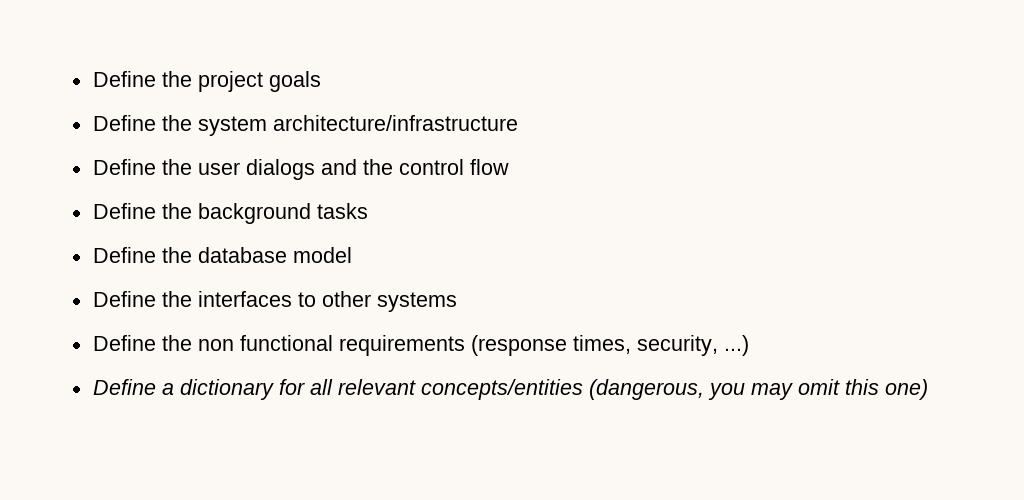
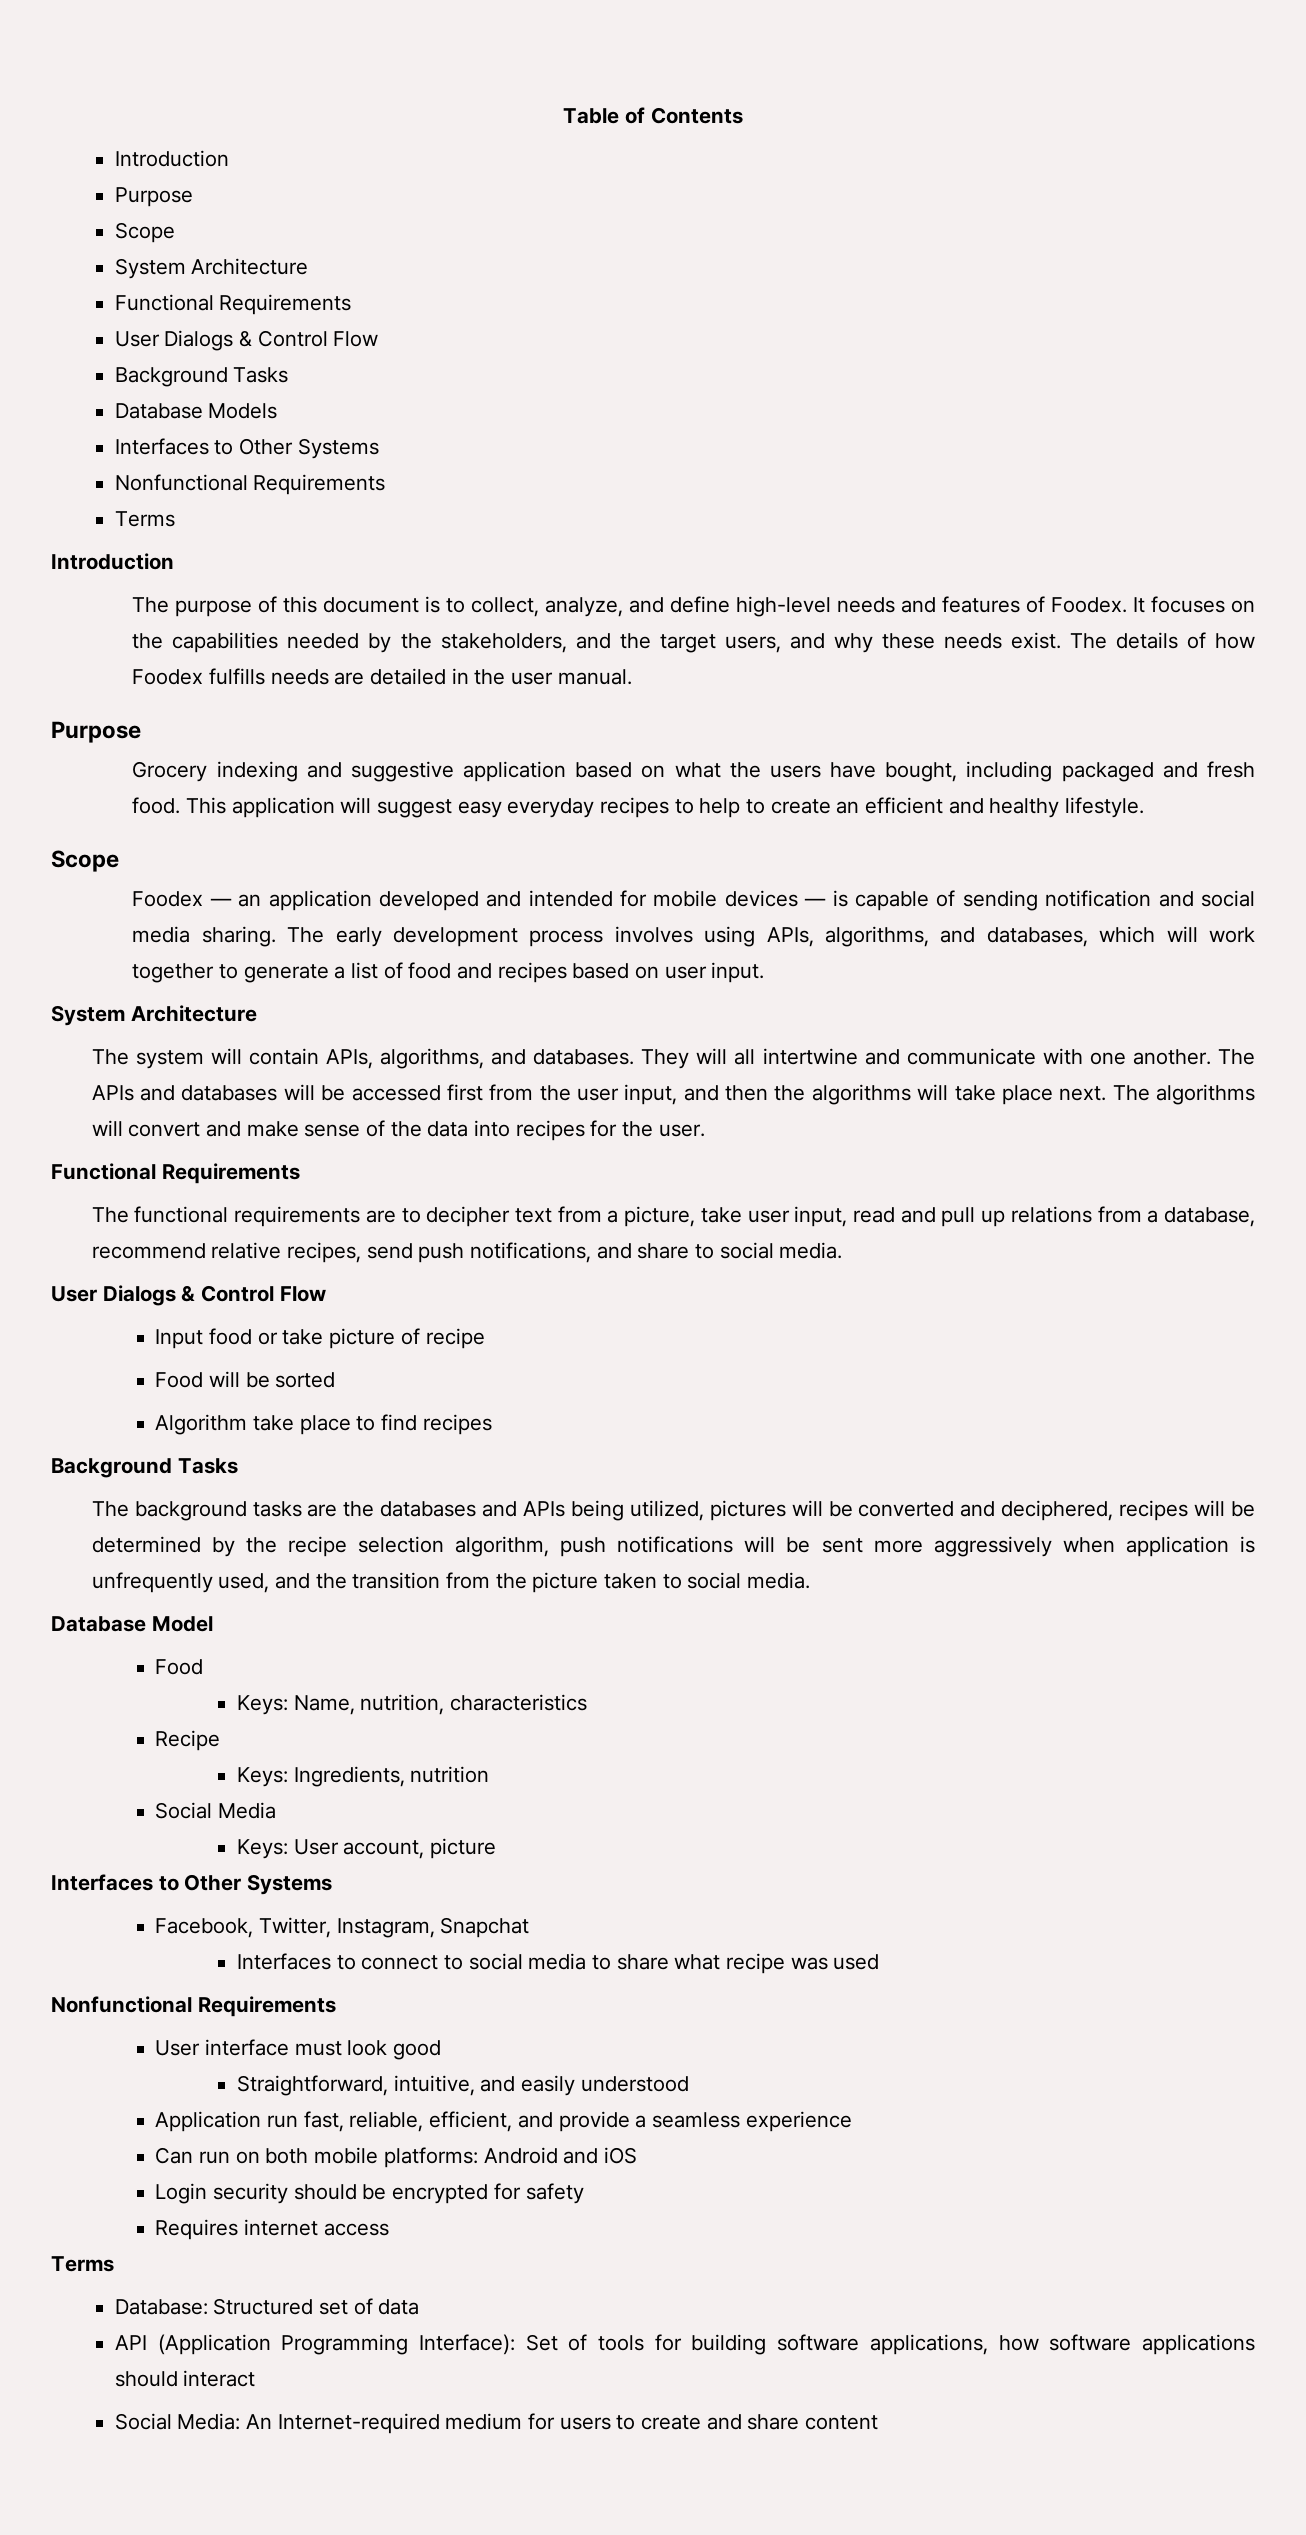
- Define the project goals
- Define the system architecture/infrastructure
- Define the user dialogs and the control flow
- Define the background tasks
- Define the database model
- Define the interfaces to other systems
- Define the non functional requirements (response times, security, ...)
- Define a dictionary for all relevant concepts/entities (dangerous, you may omit this one)
+ Table of Contents
+ Introduction
+ Purpose
+ Scope
+ System Architecture
+ Functional Requirements
+ User Dialogs & Control Flow
+ Background Tasks
+ Database Models
+ Interfaces to Other Systems
+ Nonfunctional Requirements
+ Terms
+ Introduction
+ The purpose of this document is to collect, analyze, and define high-level needs and features of Foodex. It focuses on the capabilities needed by the stakeholders, and the target users, and why these needs exist. The details of how Foodex fulfills needs are detailed in the user manual.
+ Purpose
+ Grocery indexing and suggestive application based on what the users have bought, including packaged and fresh food. This application will suggest easy everyday recipes to help to create an efficient and healthy lifestyle.
+ Scope
+ Foodex — an application developed and intended for mobile devices — is capable of sending notification and social media sharing. The early development process involves using APIs, algorithms, and databases, which will work together to generate a list of food and recipes based on user input.
+ System Architecture
+ The system will contain APIs, algorithms, and databases. They will all intertwine and communicate with one another. The APIs and databases will be accessed first from the user input, and then the algorithms will take place next. The algorithms will convert and make sense of the data into recipes for the user.
+ Functional Requirements
+ The functional requirements are to decipher text from a picture, take user input, read and pull up relations from a database, recommend relative recipes, send push notifications, and share to social media.
+ User Dialogs & Control Flow
+ Input food or take picture of recipe
+ Food will be sorted
+ Algorithm take place to find recipes
+ Background Tasks
+ The background tasks are the databases and APIs being utilized, pictures will be converted and deciphered, recipes will be determined by the recipe selection algorithm, push notifications will be sent more aggressively when application is unfrequently used, and the transition from the picture taken to social media.
+ Database Model
+ Food
+ Keys: Name, nutrition, characteristics
+ Recipe
+ Keys: Ingredients, nutrition
+ Social Media
+ Keys: User account, picture
+ Interfaces to Other Systems
+ Facebook, Twitter, Instagram, Snapchat
+ Interfaces to connect to social media to share what recipe was used
+ Nonfunctional Requirements
+ User interface must look good
+ Straightforward, intuitive, and easily understood
+ Application run fast, reliable, efficient, and provide a seamless experience
+ Can run on both mobile platforms: Android and iOS
+ Login security should be encrypted for safety
+ Requires internet access
+ Terms
+ Database: Structured set of data
+ API (Application Programming Interface): Set of tools for building software applications, how software applications should interact
+ Social Media: An Internet-required medium for users to create and share content

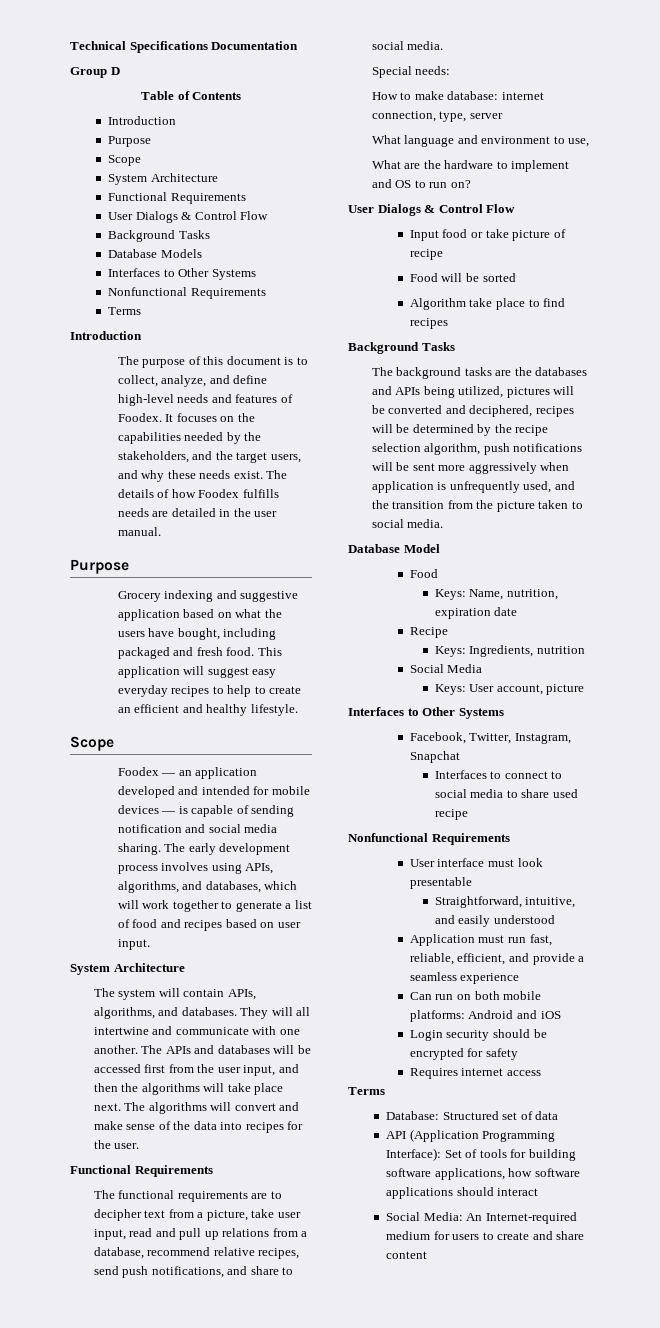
+ Technical Specifications Documentation
+ Group D
+ Special needs:
+ How to make database: internet connection, type, server
+ What language and environment to use,
+ What are the hardware to implement and OS to run on?
- Keys: Name, nutrition, characteristics
+ Keys: Name, nutrition, expiration date
- Interfaces to connect to social media to share what recipe was used
+ Interfaces to connect to social media to share used recipe
- User interface must look good
+ User interface must look presentable
- Application run fast, reliable, efficient, and provide a seamless experience
+ Application must run fast, reliable, efficient, and provide a seamless experience

